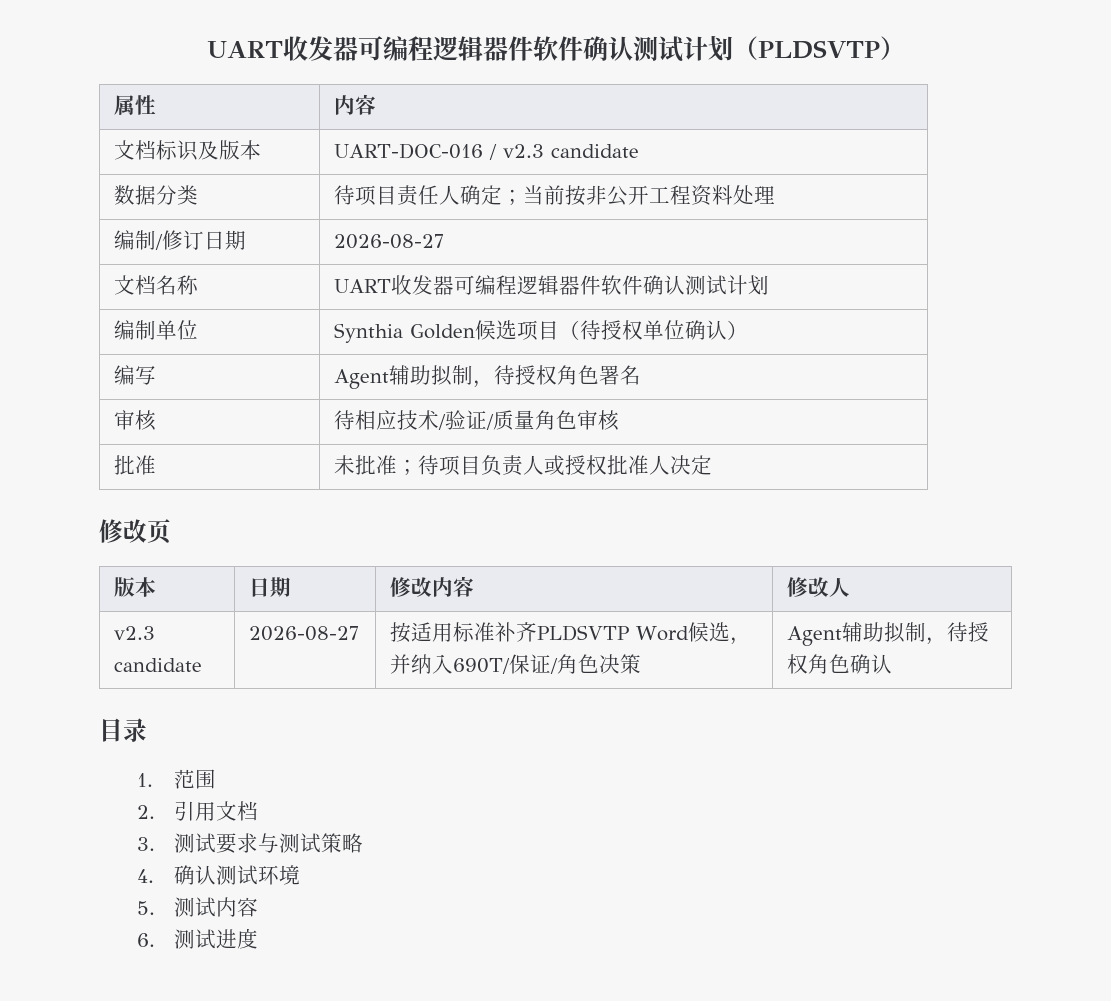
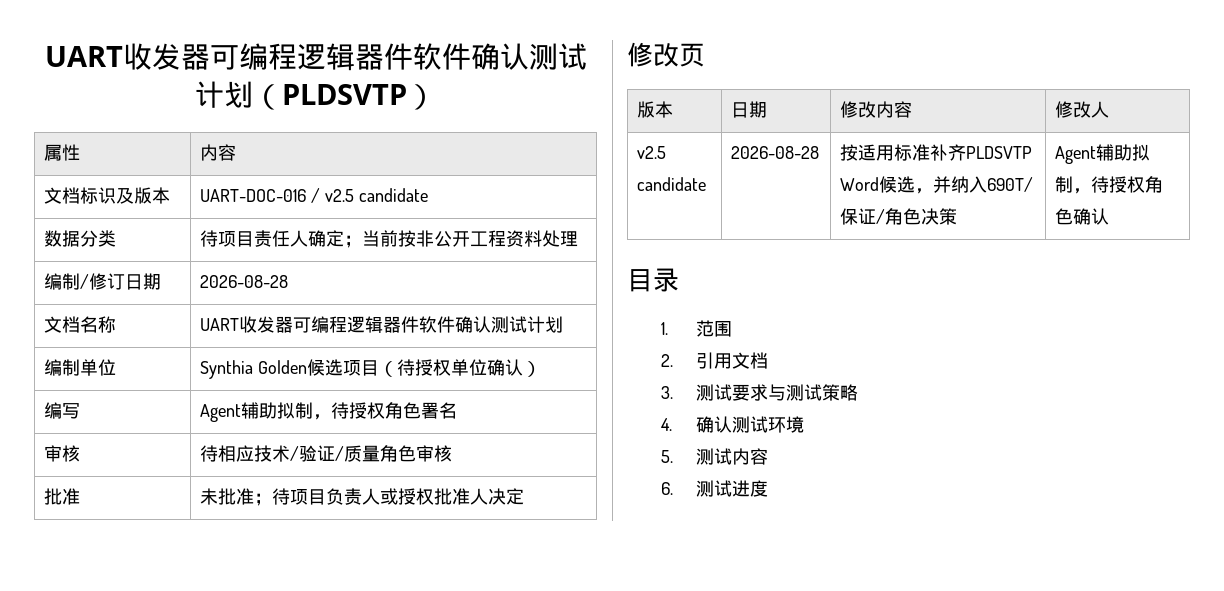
- 文档标识及版本 | UART-DOC-016 / v2.3 candidate
+ 文档标识及版本 | UART-DOC-016 / v2.5 candidate
- 编制/修订日期 | 2026-08-27
+ 编制/修订日期 | 2026-08-28
- v2.3 candidate | 2026-08-27 | 按适用标准补齐PLDSVTP Word候选，并纳入690T/保证/角色决策 | Agent辅助拟制，待授权角色确认
+ v2.5 candidate | 2026-08-28 | 按适用标准补齐PLDSVTP Word候选，并纳入690T/保证/角色决策 | Agent辅助拟制，待授权角色确认

